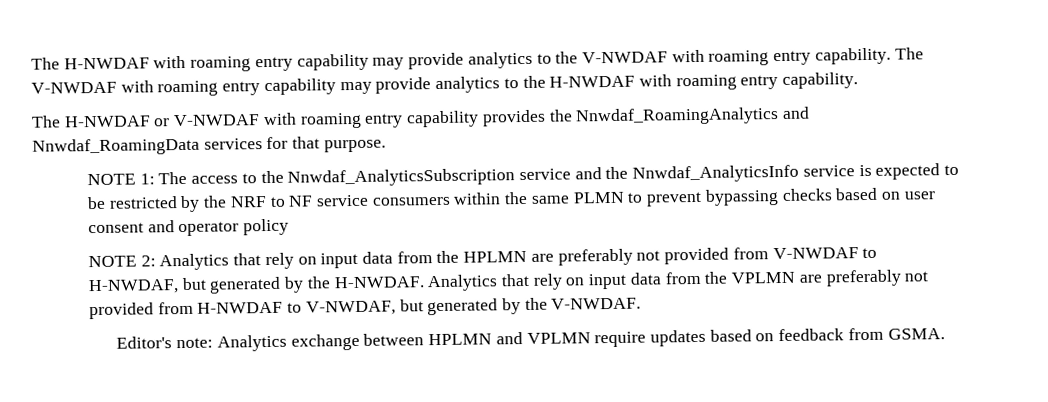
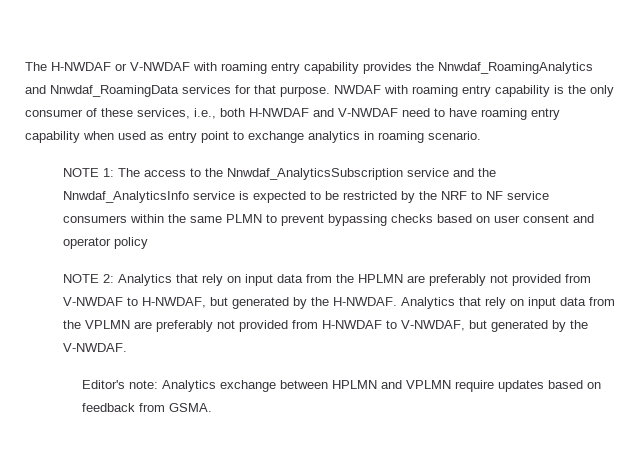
- The H-NWDAF with roaming entry capability may provide analytics to the V-NWDAF with roaming entry capability. The V-NWDAF with roaming entry capability may provide analytics to the H-NWDAF with roaming entry capability.
- The H-NWDAF or V-NWDAF with roaming entry capability provides the Nnwdaf_RoamingAnalytics and Nnwdaf_RoamingData services for that purpose.
+ The H-NWDAF or V-NWDAF with roaming entry capability provides the Nnwdaf_RoamingAnalytics and Nnwdaf_RoamingData services for that purpose. NWDAF with roaming entry capability is the only consumer of these services, i.e., both H-NWDAF and V-NWDAF need to have roaming entry capability when used as entry point to exchange analytics in roaming scenario.

